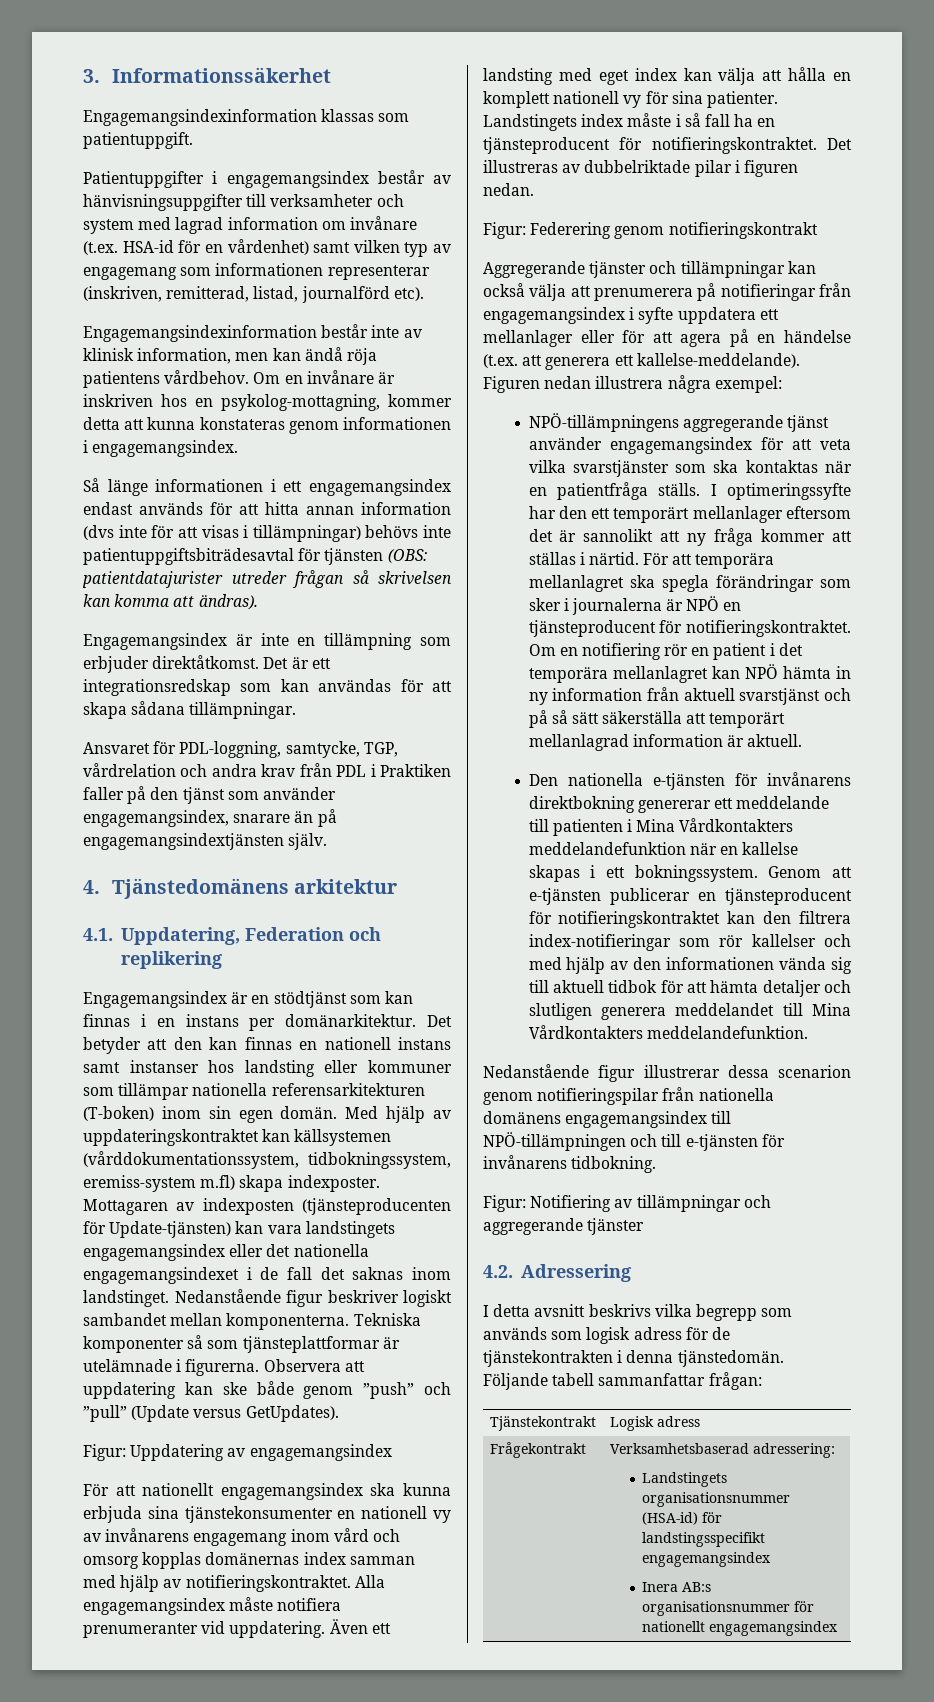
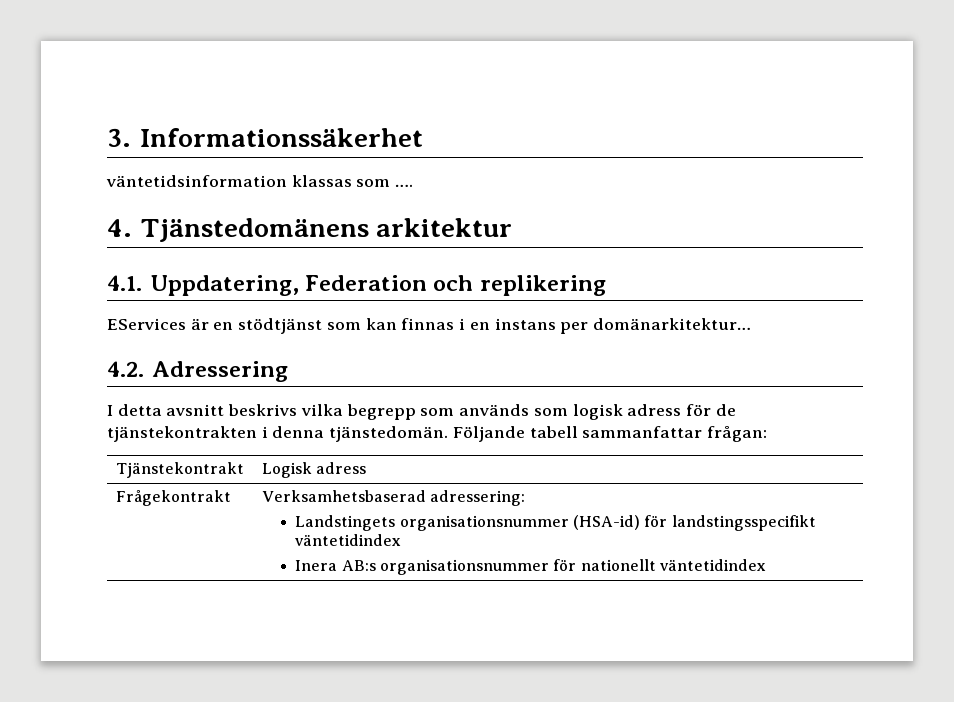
- Engagemangsindexinformation klassas som patientuppgift.
- Patientuppgifter i engagemangsindex består av hänvisningsuppgifter till verksamheter och system med lagrad information om invånare (t.ex. HSA-id för en vårdenhet) samt vilken typ av engagemang som informationen representerar (inskriven, remitterad, listad, journalförd etc).
- Engagemangsindexinformation består inte av klinisk information, men kan ändå röja patientens vårdbehov. Om en invånare är inskriven hos en psykolog-mottagning, kommer detta att kunna konstateras genom informationen i engagemangsindex.
- Så länge informationen i ett engagemangsindex endast används för att hitta annan information (dvs inte för att visas i tillämpningar) behövs inte patientuppgiftsbiträdesavtal för tjänsten (OBS: patientdatajurister utreder frågan så skrivelsen kan komma att ändras).
- Engagemangsindex är inte en tillämpning som erbjuder direktåtkomst. Det är ett integrationsredskap som kan användas för att skapa sådana tillämpningar.
- Ansvaret för PDL-loggning, samtycke, TGP, vårdrelation och andra krav från PDL i Praktiken faller på den tjänst som använder engagemangsindex, snarare än på engagemangsindextjänsten själv.
+ väntetidsinformation klassas som ….
- Engagemangsindex är en stödtjänst som kan finnas i en instans per domänarkitektur. Det betyder att den kan finnas en nationell instans samt instanser hos landsting eller kommuner som tillämpar nationella referensarkitekturen (T-boken) inom sin egen domän. Med hjälp av uppdateringskontraktet kan källsystemen (vårddokumentationssystem, tidbokningssystem, eremiss-system m.fl) skapa indexposter. Mottagaren av indexposten (tjänsteproducenten för Update-tjänsten) kan vara landstingets engagemangsindex eller det nationella engagemangsindexet i de fall det saknas inom landstinget. Nedanstående figur beskriver logiskt sambandet mellan komponenterna. Tekniska komponenter så som tjänsteplattformar är utelämnade i figurerna. Observera att uppdatering kan ske både genom ”push” och ”pull” (Update versus GetUpdates).
- Figur: Uppdatering av engagemangsindex
- För att nationellt engagemangsindex ska kunna erbjuda sina tjänstekonsumenter en nationell vy av invånarens engagemang inom vård och omsorg kopplas domänernas index samman med hjälp av notifieringskontraktet. Alla engagemangsindex måste notifiera prenumeranter vid uppdatering. Även ett landsting med eget index kan välja att hålla en komplett nationell vy för sina patienter. Landstingets index måste i så fall ha en tjänsteproducent för notifieringskontraktet. Det illustreras av dubbelriktade pilar i figuren nedan.
- Figur: Federering genom notifieringskontrakt
- Aggregerande tjänster och tillämpningar kan också välja att prenumerera på notifieringar från engagemangsindex i syfte uppdatera ett mellanlager eller för att agera på en händelse (t.ex. att generera ett kallelse-meddelande). Figuren nedan illustrera några exempel:
- NPÖ-tillämpningens aggregerande tjänst använder engagemangsindex för att veta vilka svarstjänster som ska kontaktas när en patientfråga ställs. I optimeringssyfte har den ett temporärt mellanlager eftersom det är sannolikt att ny fråga kommer att ställas i närtid. För att temporära mellanlagret ska spegla förändringar som sker i journalerna är NPÖ en tjänsteproducent för notifieringskontraktet. Om en notifiering rör en patient i det temporära mellanlagret kan NPÖ hämta in ny information från aktuell svarstjänst och på så sätt säkerställa att temporärt mellanlagrad information är aktuell.
- Den nationella e-tjänsten för invånarens direktbokning genererar ett meddelande till patienten i Mina Vårdkontakters meddelandefunktion när en kallelse skapas i ett bokningssystem. Genom att e-tjänsten publicerar en tjänsteproducent för notifieringskontraktet kan den filtrera index-notifieringar som rör kallelser och med hjälp av den informationen vända sig till aktuell tidbok för att hämta detaljer och slutligen generera meddelandet till Mina Vårdkontakters meddelandefunktion.
- Nedanstående figur illustrerar dessa scenarion genom notifieringspilar från nationella domänens engagemangsindex till NPÖ-tillämpningen och till e-tjänsten för invånarens tidbokning.
- Figur: Notifiering av tillämpningar och aggregerande tjänster
+ EServices är en stödtjänst som kan finnas i en instans per domänarkitektur…
  Frågekontrakt | Verksamhetsbaserad adressering:
- Landstingets organisationsnummer (HSA-id) för landstingsspecifikt engagemangsindex
- Inera AB:s organisationsnummer för nationellt engagemangsindex
+ Landstingets organisationsnummer (HSA-id) för landstingsspecifikt väntetidindex
+ Inera AB:s organisationsnummer för nationellt väntetidindex

